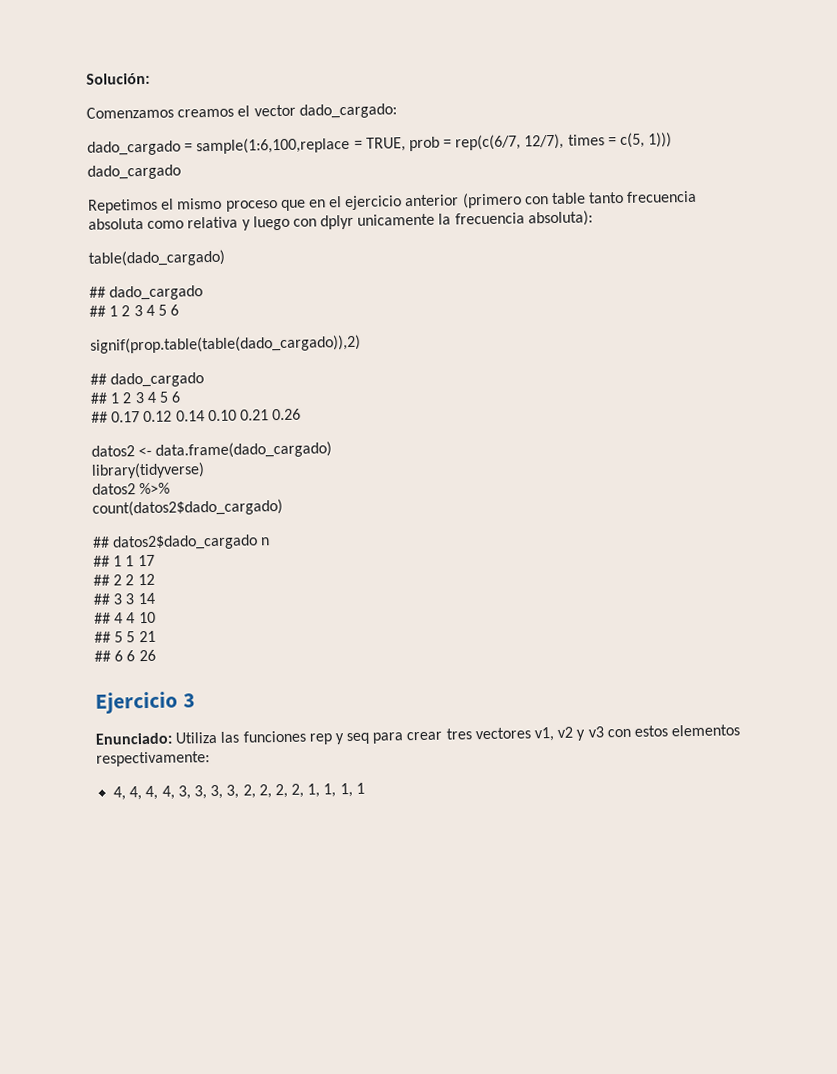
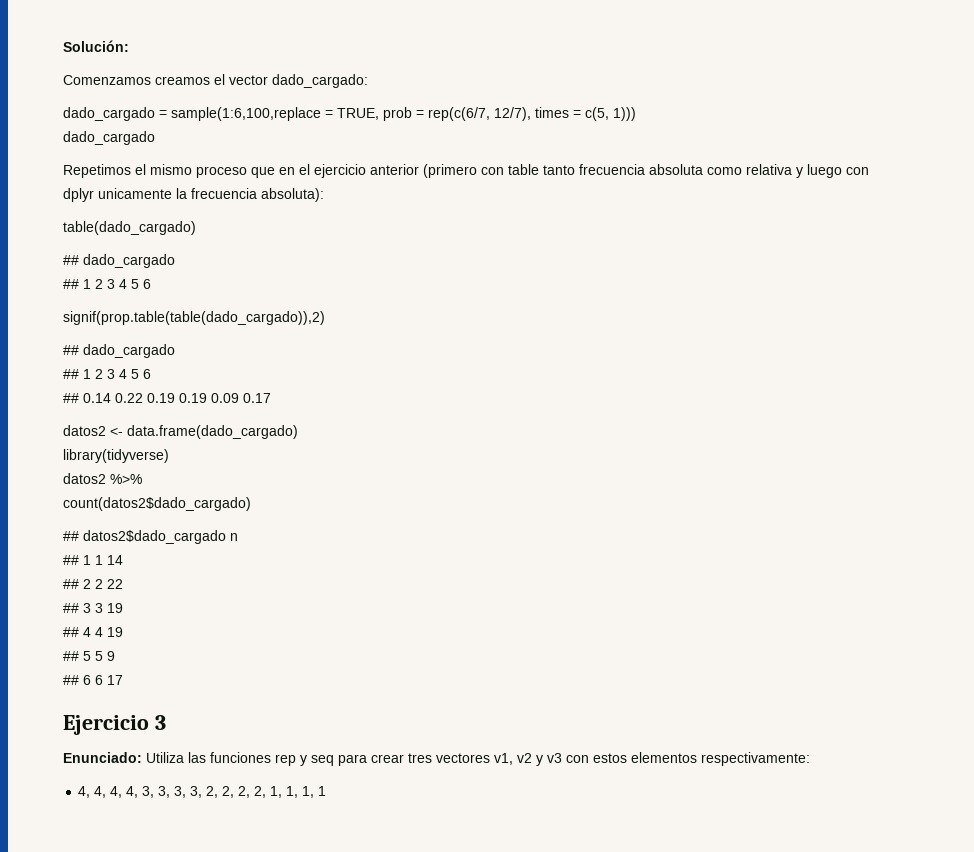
- ## 0.17 0.12 0.14 0.10 0.21 0.26
+ ## 0.14 0.22 0.19 0.19 0.09 0.17
- ## 1 1 17
+ ## 1 1 14
- ## 2 2 12
+ ## 2 2 22
- ## 3 3 14
+ ## 3 3 19
- ## 4 4 10
+ ## 4 4 19
- ## 5 5 21
+ ## 5 5 9
- ## 6 6 26
+ ## 6 6 17

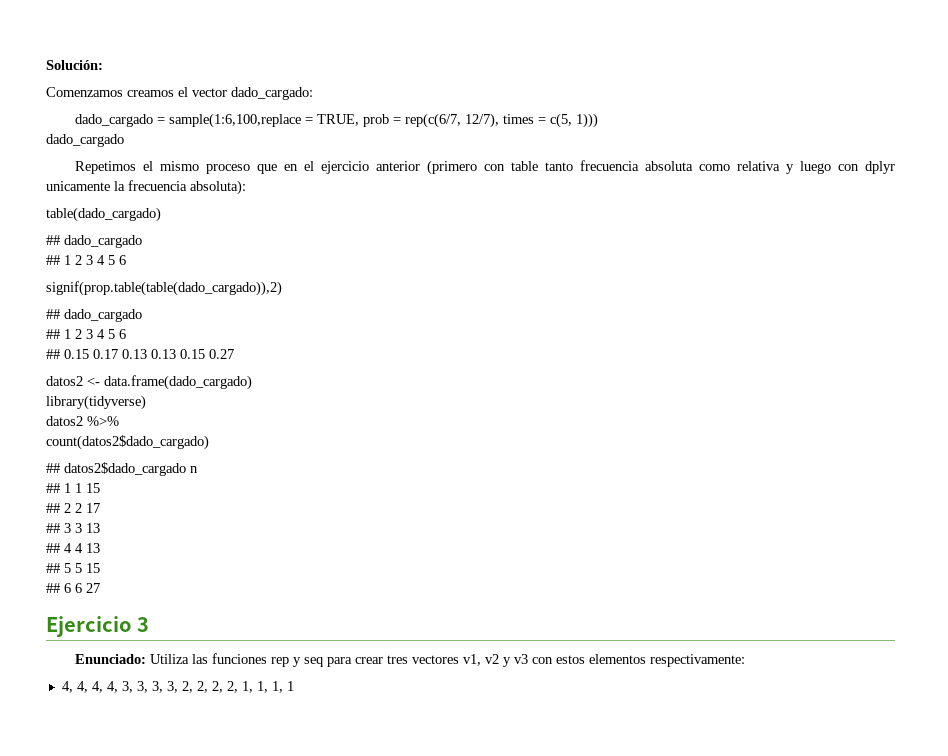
- ## 0.14 0.22 0.19 0.19 0.09 0.17
+ ## 0.15 0.17 0.13 0.13 0.15 0.27
- ## 1 1 14
+ ## 1 1 15
- ## 2 2 22
+ ## 2 2 17
- ## 3 3 19
+ ## 3 3 13
- ## 4 4 19
+ ## 4 4 13
- ## 5 5 9
+ ## 5 5 15
- ## 6 6 17
+ ## 6 6 27

